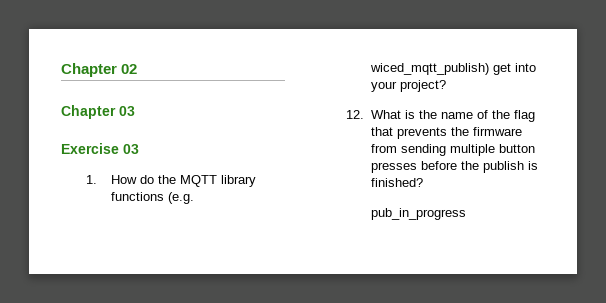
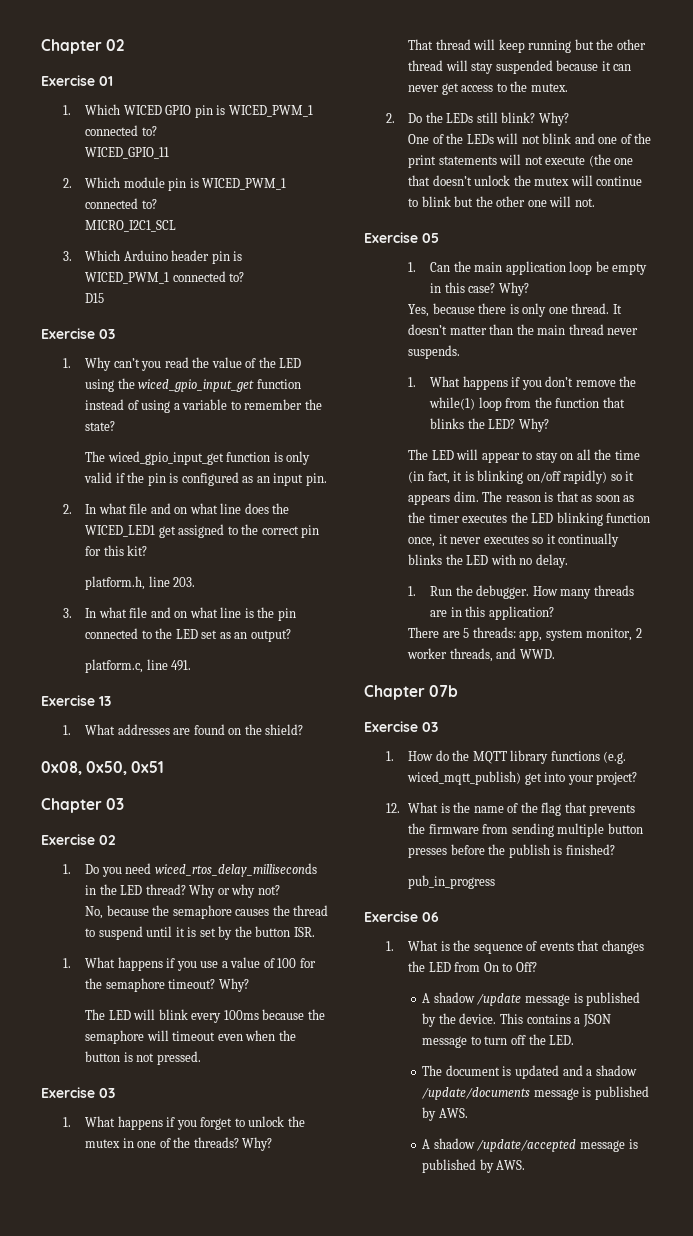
+ Exercise 01
+ 1. Which WICED GPIO pin is WICED_PWM_1 connected to?
+ WICED_GPIO_11
+ 2. Which module pin is WICED_PWM_1 connected to?
+ MICRO_I2C1_SCL
+ 3. Which Arduino header pin is WICED_PWM_1 connected to?
+ D15
+ Exercise 03
+ 1. Why can’t you read the value of the LED using the wiced_gpio_input_get function instead of using a variable to remember the state?
+ The wiced_gpio_input_get function is only valid if the pin is configured as an input pin.
+ 2. In what file and on what line does the WICED_LED1 get assigned to the correct pin for this kit?
+ platform.h, line 203.
+ 3. In what file and on what line is the pin connected to the LED set as an output?
+ platform.c, line 491.
+ Exercise 13
+ 1. What addresses are found on the shield?
+ 0x08, 0x50, 0x51
  Chapter 03
+ Exercise 02
+ 1. Do you need wiced_rtos_delay_milliseconds in the LED thread? Why or why not?
+ No, because the semaphore causes the thread to suspend until it is set by the button ISR.
+ 1. What happens if you use a value of 100 for the semaphore timeout? Why?
+ The LED will blink every 100ms because the semaphore will timeout even when the button is not pressed.
+ Exercise 03
+ 1. What happens if you forget to unlock the mutex in one of the threads? Why?
+ That thread will keep running but the other thread will stay suspended because it can never get access to the mutex.
+ 2. Do the LEDs still blink? Why?
+ One of the LEDs will not blink and one of the print statements will not execute (the one that doesn’t unlock the mutex will continue to blink but the other one will not.
+ Exercise 05
+ 1. Can the main application loop be empty in this case? Why?
+ Yes, because there is only one thread. It doesn’t matter than the main thread never suspends.
+ 1. What happens if you don’t remove the while(1) loop from the function that blinks the LED? Why?
+ The LED will appear to stay on all the time (in fact, it is blinking on/off rapidly) so it appears dim. The reason is that as soon as the timer executes the LED blinking function once, it never executes so it continually blinks the LED with no delay.
+ 1. Run the debugger. How many threads are in this application?
+ There are 5 threads: app, system monitor, 2 worker threads, and WWD.
+ Chapter 07b
+ Exercise 06
+ 1. What is the sequence of events that changes the LED from On to Off?
+ A shadow /update message is published by the device. This contains a JSON message to turn off the LED.
+ The document is updated and a shadow /update/documents message is published by AWS.
+ A shadow /update/accepted message is published by AWS.

